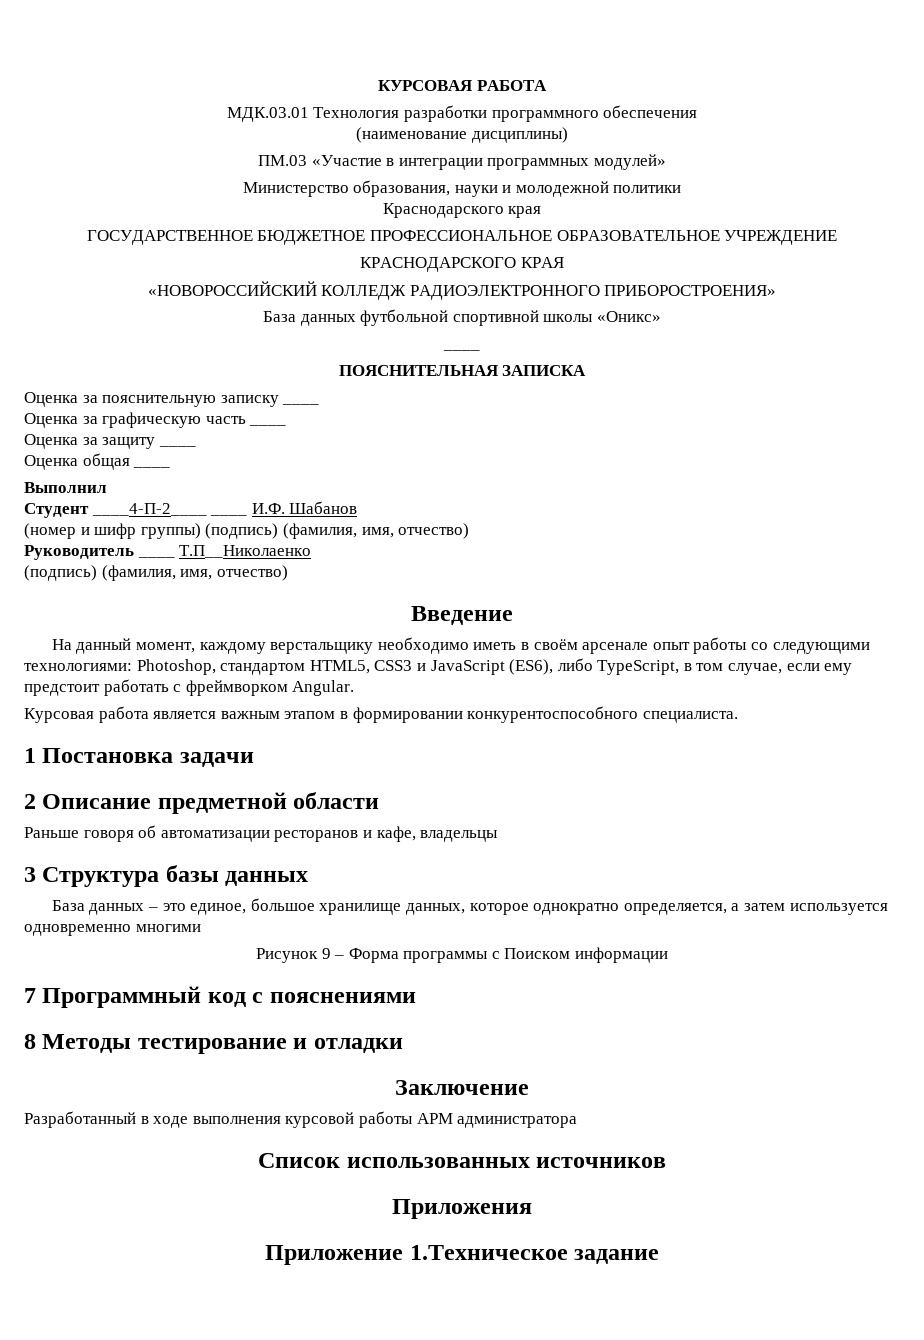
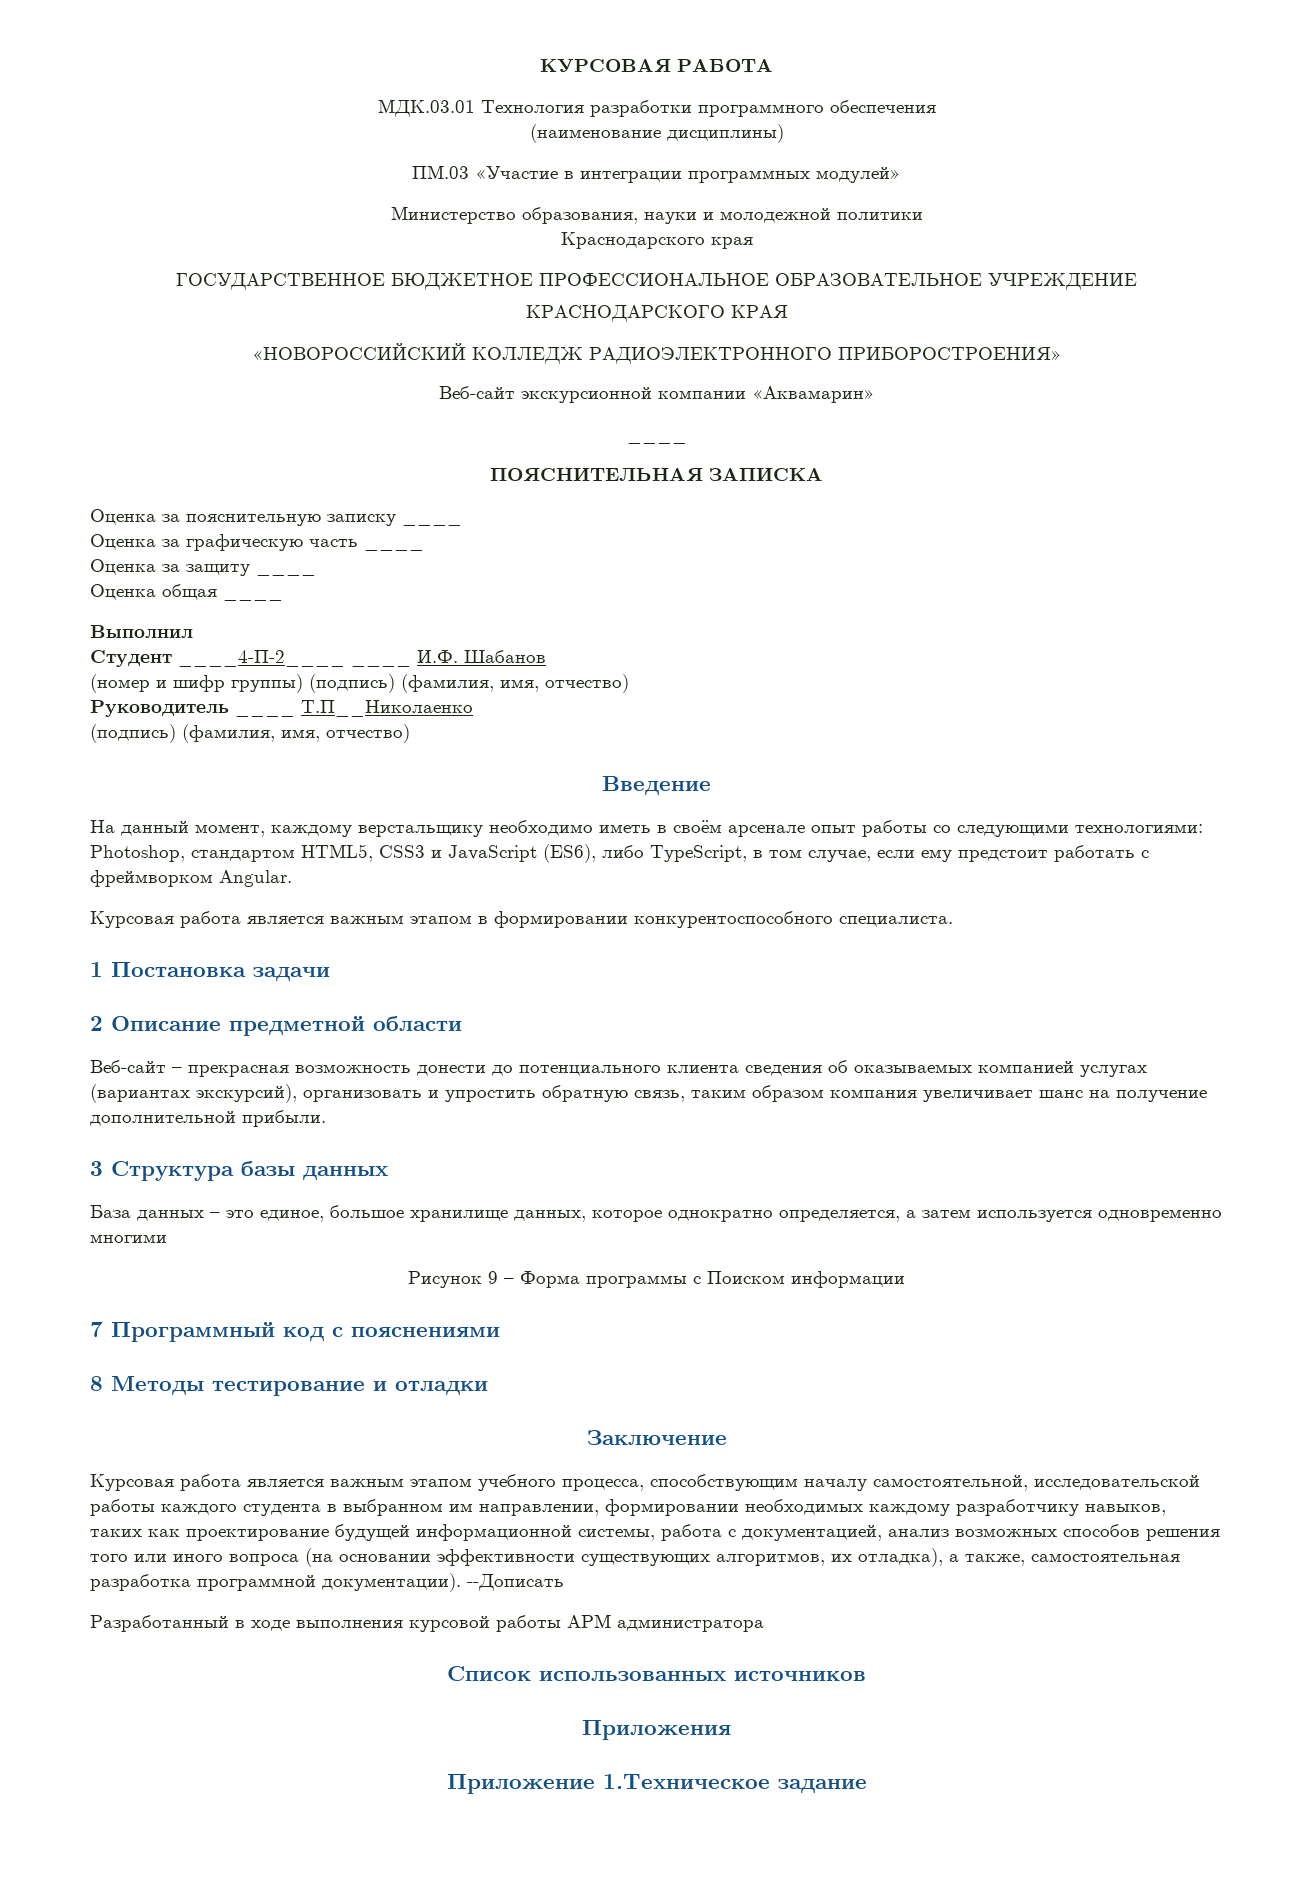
- База данных футбольной спортивной школы «Оникс»
+ Веб-сайт экскурсионной компании «Аквамарин»
- Раньше говоря об автоматизации ресторанов и кафе, владельцы
+ Веб-сайт – прекрасная возможность донести до потенциального клиента сведения об оказываемых компанией услугах (вариантах экскурсий), организовать и упростить обратную связь, таким образом компания увеличивает шанс на получение дополнительной прибыли.
+ Курсовая работа является важным этапом учебного процесса, способствующим началу самостоятельной, исследовательской работы каждого студента в выбранном им направлении, формировании необходимых каждому разработчику навыков, таких как проектирование будущей информационной системы, работа с документацией, анализ возможных способов решения того или иного вопроса (на основании эффективности существующих алгоритмов, их отладка), а также, самостоятельная разработка программной документации). --Дописать

